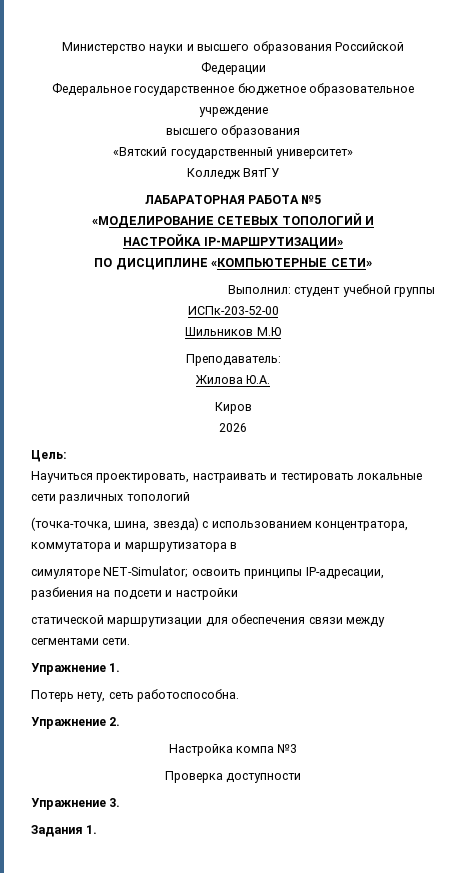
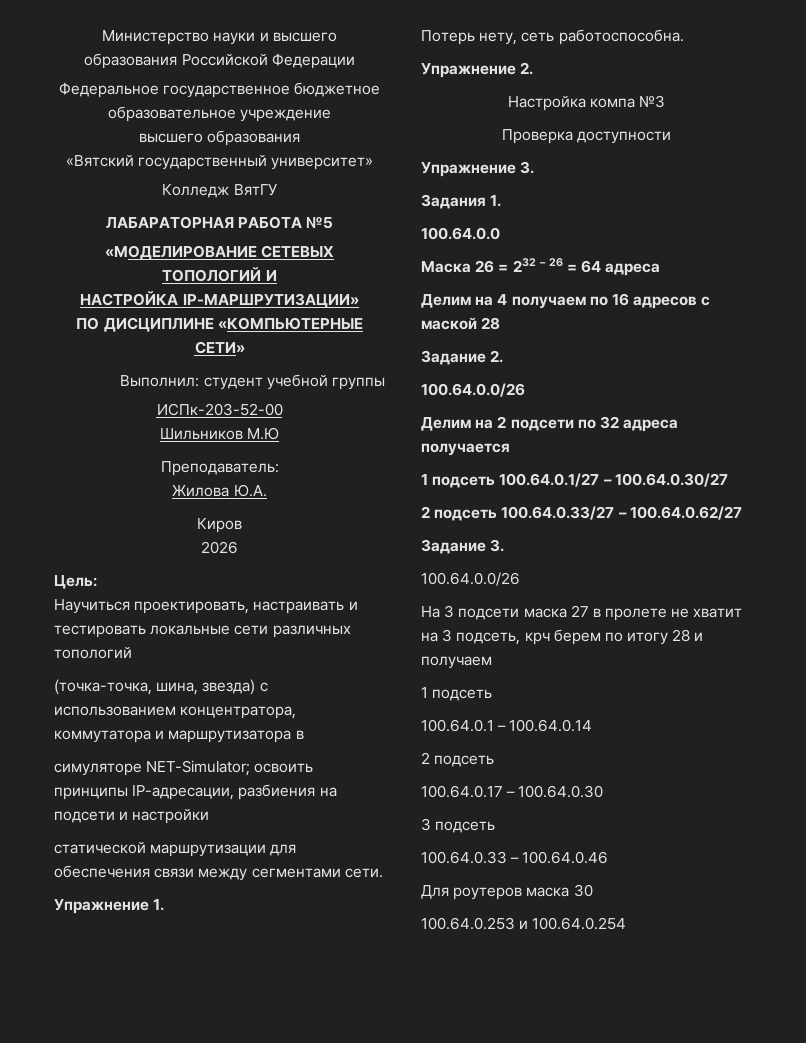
+ 100.64.0.0
+ Маска 26 = 232 – 26 = 64 адреса
+ Делим на 4 получаем по 16 адресов с маской 28
+ Задание 2.
+ 100.64.0.0/26
+ Делим на 2 подсети по 32 адреса получается
+ 1 подсеть 100.64.0.1/27 – 100.64.0.30/27
+ 2 подсеть 100.64.0.33/27 – 100.64.0.62/27
+ Задание 3.
+ 100.64.0.0/26
+ На 3 подсети маска 27 в пролете не хватит на 3 подсеть, крч берем по итогу 28 и получаем
+ 1 подсеть
+ 100.64.0.1 – 100.64.0.14
+ 2 подсеть
+ 100.64.0.17 – 100.64.0.30
+ 3 подсеть
+ 100.64.0.33 – 100.64.0.46
+ Для роутеров маска 30
+ 100.64.0.253 и 100.64.0.254

